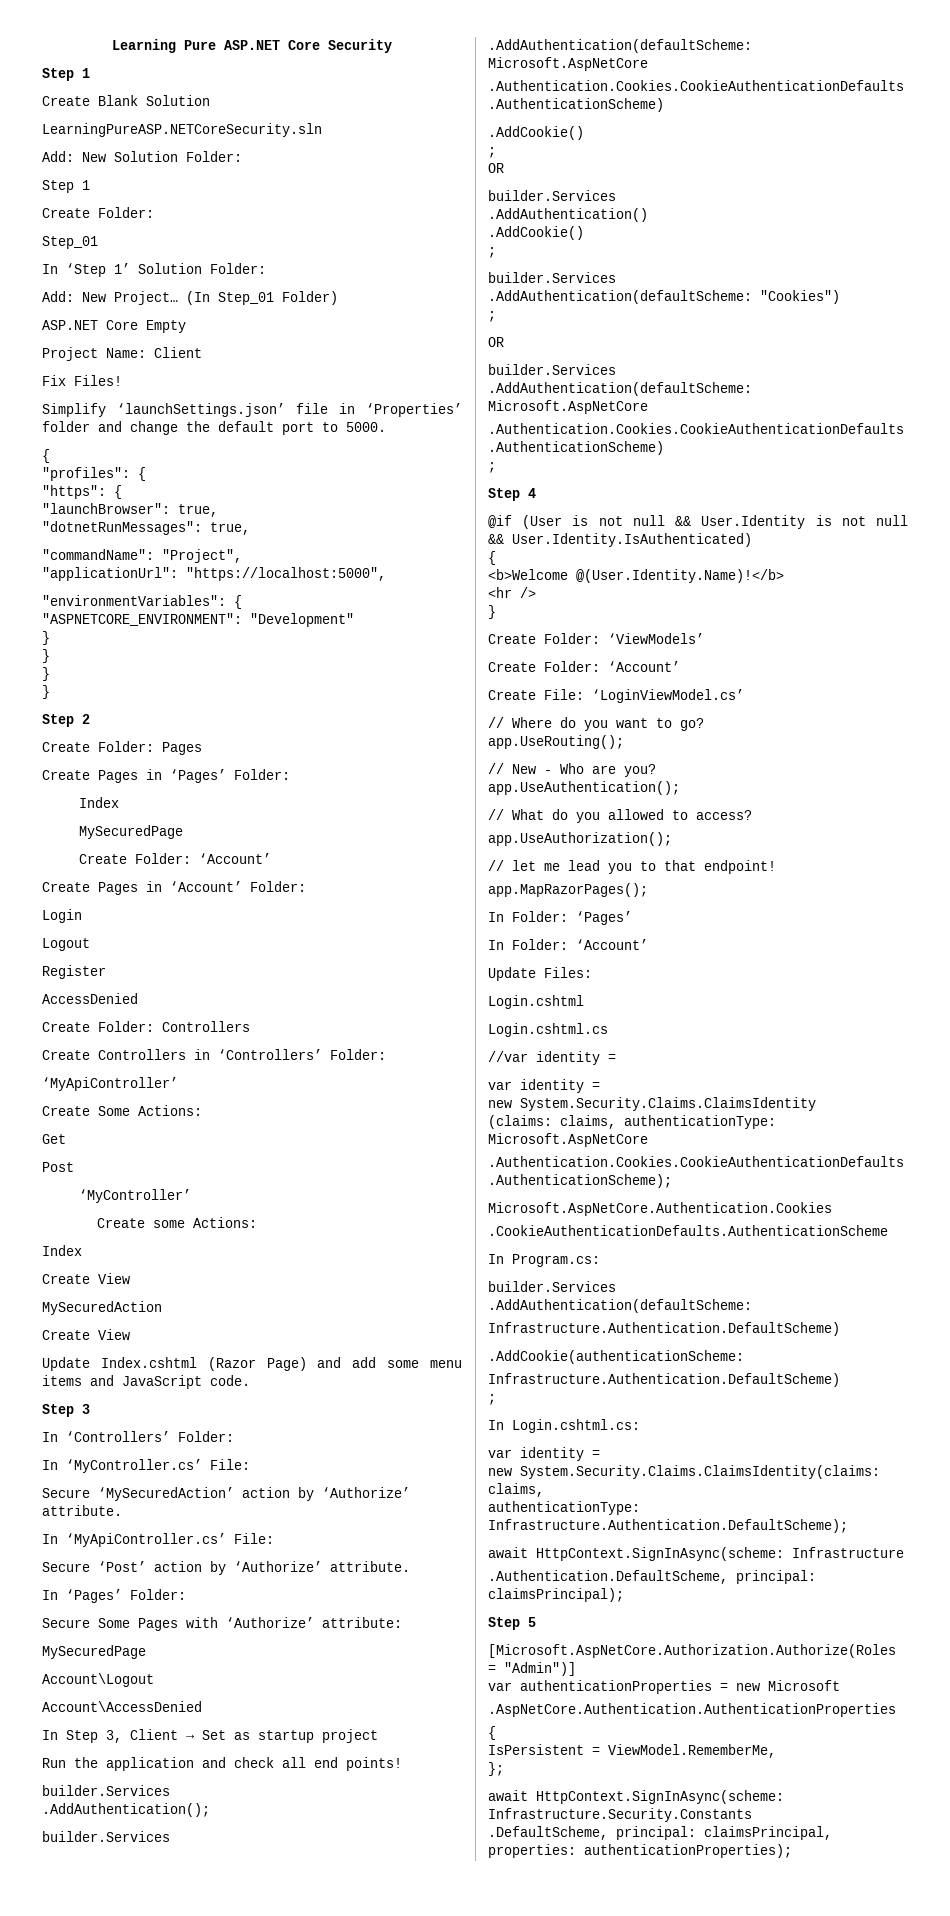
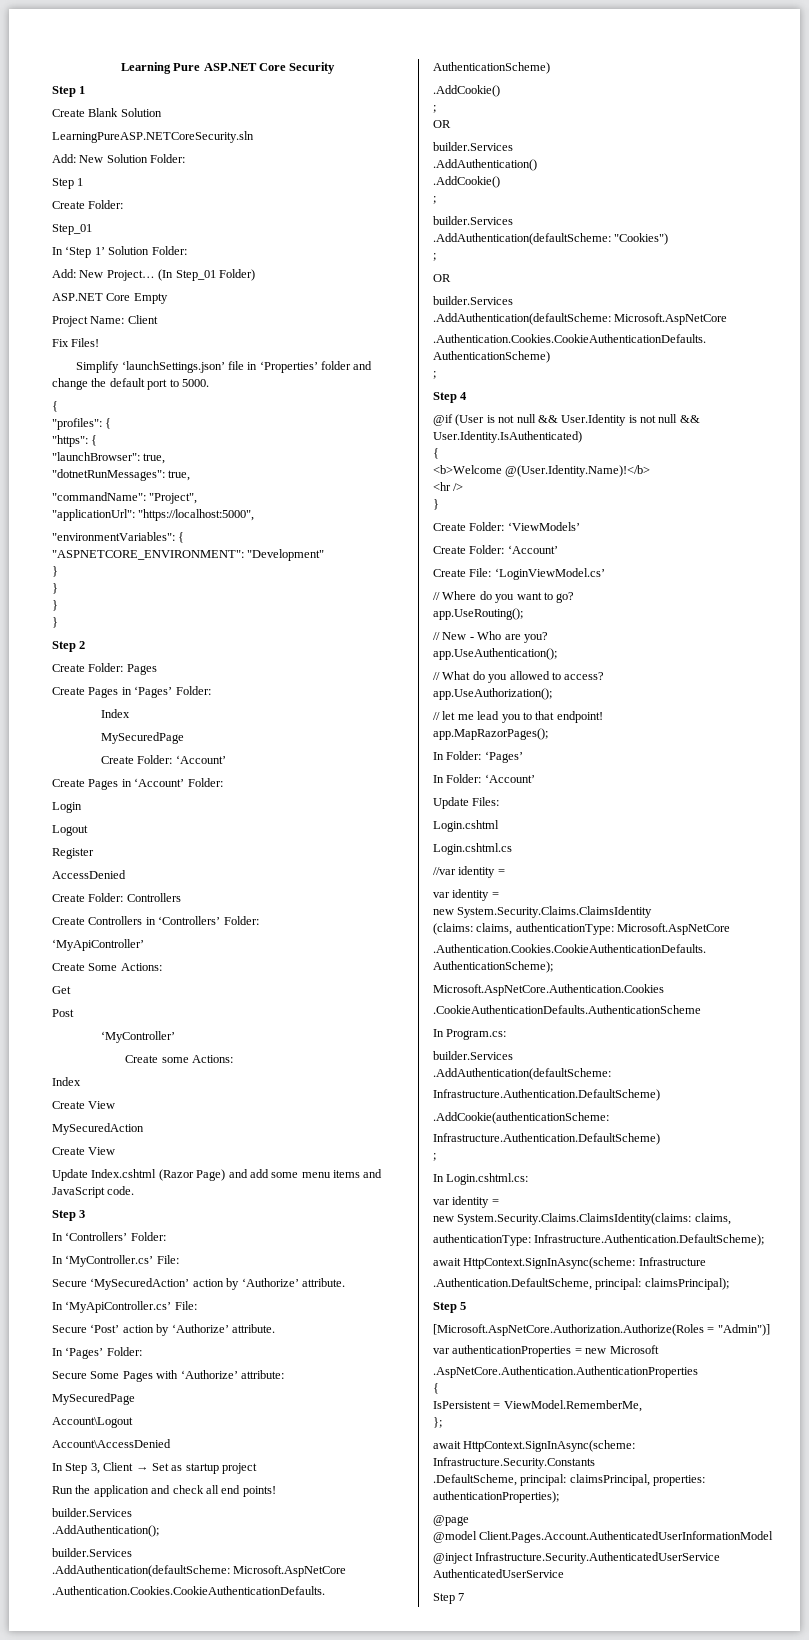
+ @page
+ @model Client.Pages.Account.AuthenticatedUserInformationModel
+ @inject Infrastructure.Security.AuthenticatedUserService AuthenticatedUserService
+ Step 7

